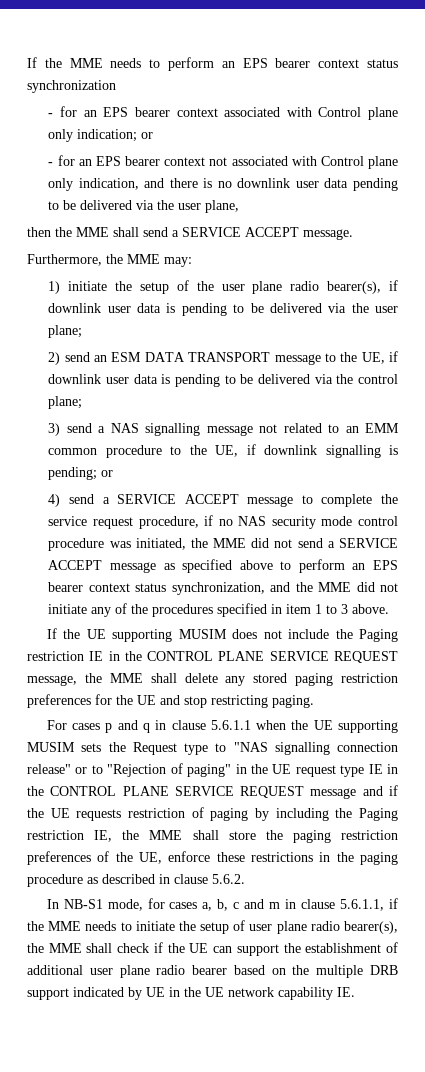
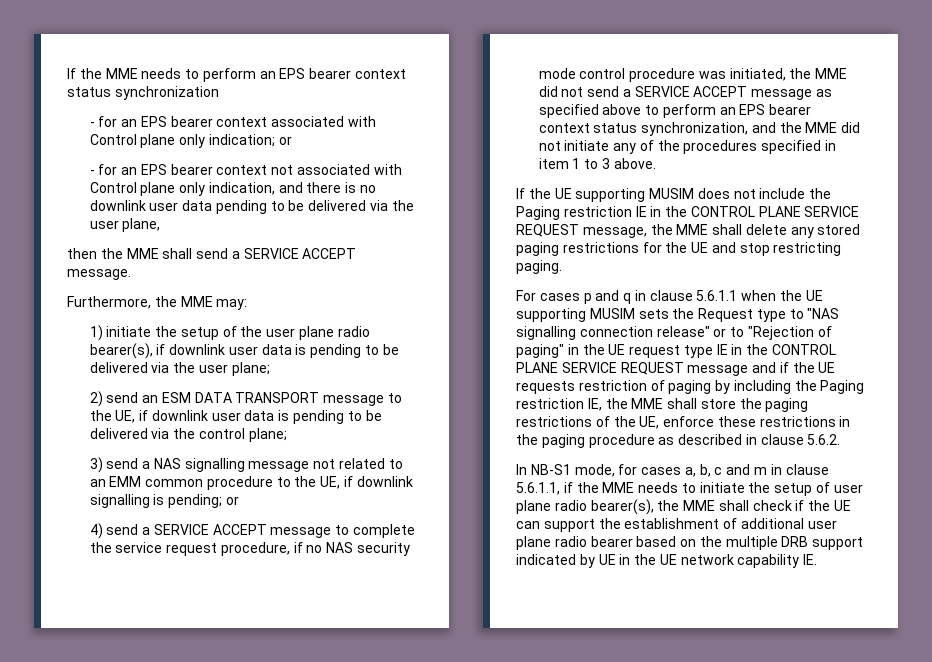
- If the UE supporting MUSIM does not include the Paging restriction IE in the CONTROL PLANE SERVICE REQUEST message, the MME shall delete any stored paging restriction preferences for the UE and stop restricting paging.
+ If the UE supporting MUSIM does not include the Paging restriction IE in the CONTROL PLANE SERVICE REQUEST message, the MME shall delete any stored paging restrictions for the UE and stop restricting paging.
- For cases p and q in clause 5.6.1.1 when the UE supporting MUSIM sets the Request type to "NAS signalling connection release" or to "Rejection of paging" in the UE request type IE in the CONTROL PLANE SERVICE REQUEST message and if the UE requests restriction of paging by including the Paging restriction IE, the MME shall store the paging restriction preferences of the UE, enforce these restrictions in the paging procedure as described in clause 5.6.2.
+ For cases p and q in clause 5.6.1.1 when the UE supporting MUSIM sets the Request type to "NAS signalling connection release" or to "Rejection of paging" in the UE request type IE in the CONTROL PLANE SERVICE REQUEST message and if the UE requests restriction of paging by including the Paging restriction IE, the MME shall store the paging restrictions of the UE, enforce these restrictions in the paging procedure as described in clause 5.6.2.

